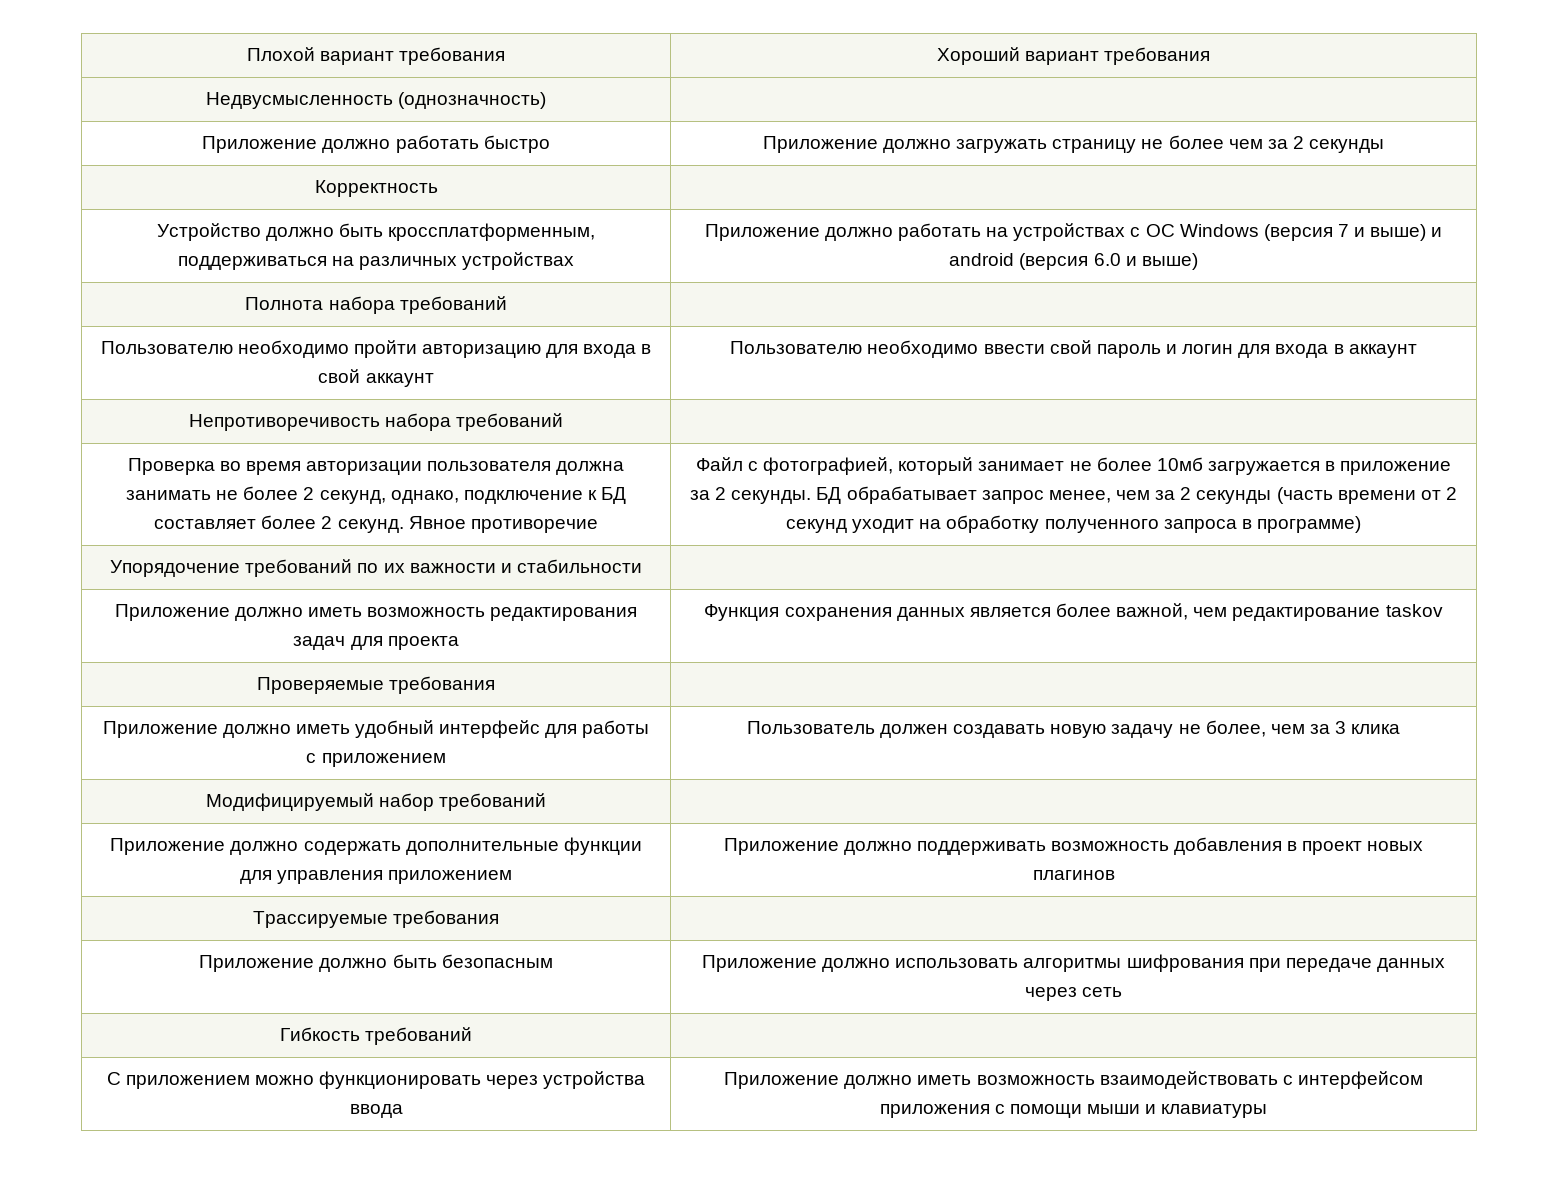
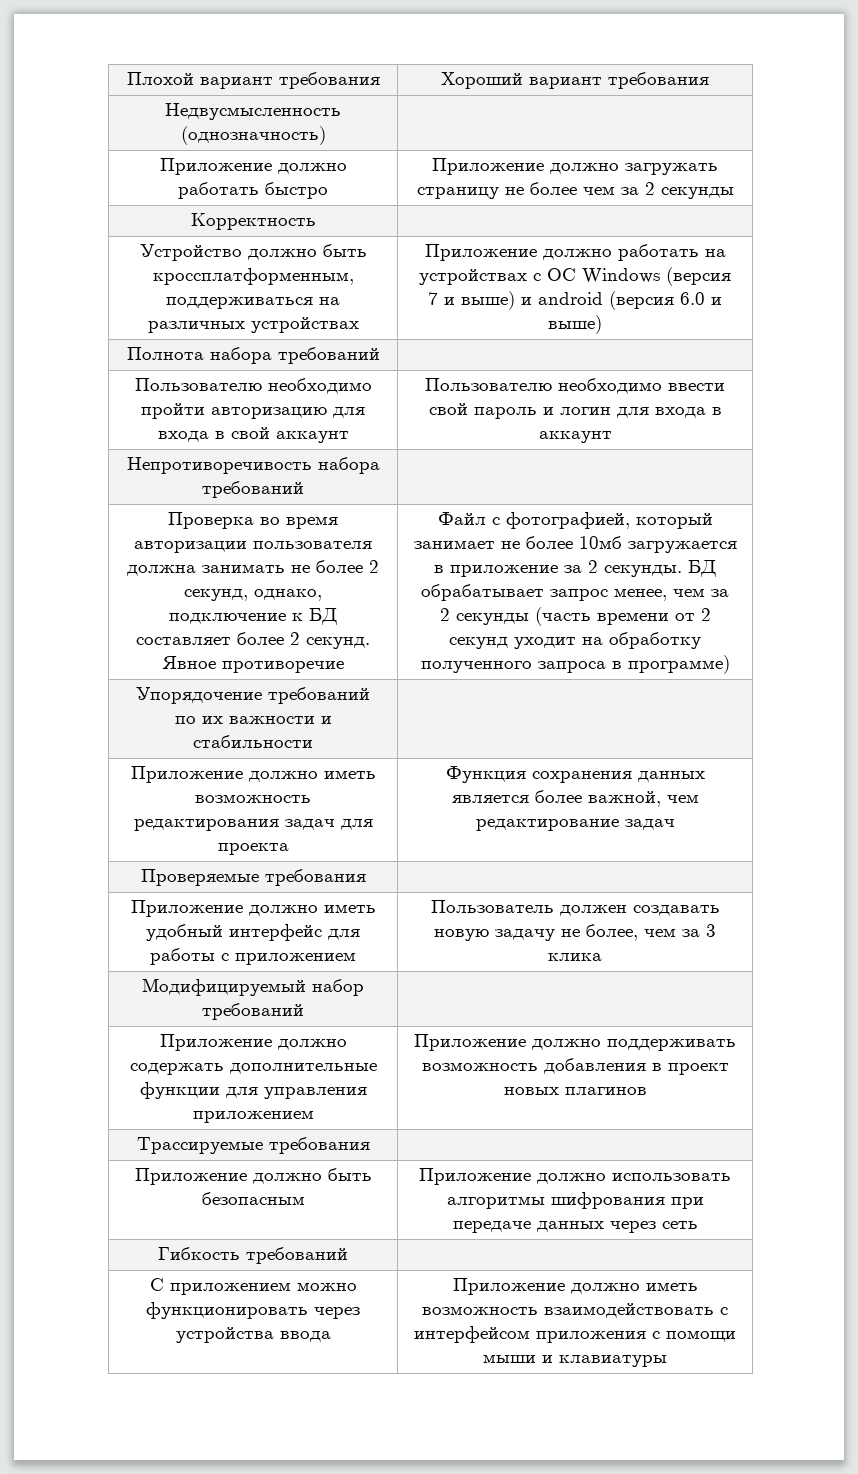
- Приложение должно иметь возможность редактирования задач для проекта | Функция сохранения данных является более важной, чем редактирование taskov
+ Приложение должно иметь возможность редактирования задач для проекта | Функция сохранения данных является более важной, чем редактирование задач

